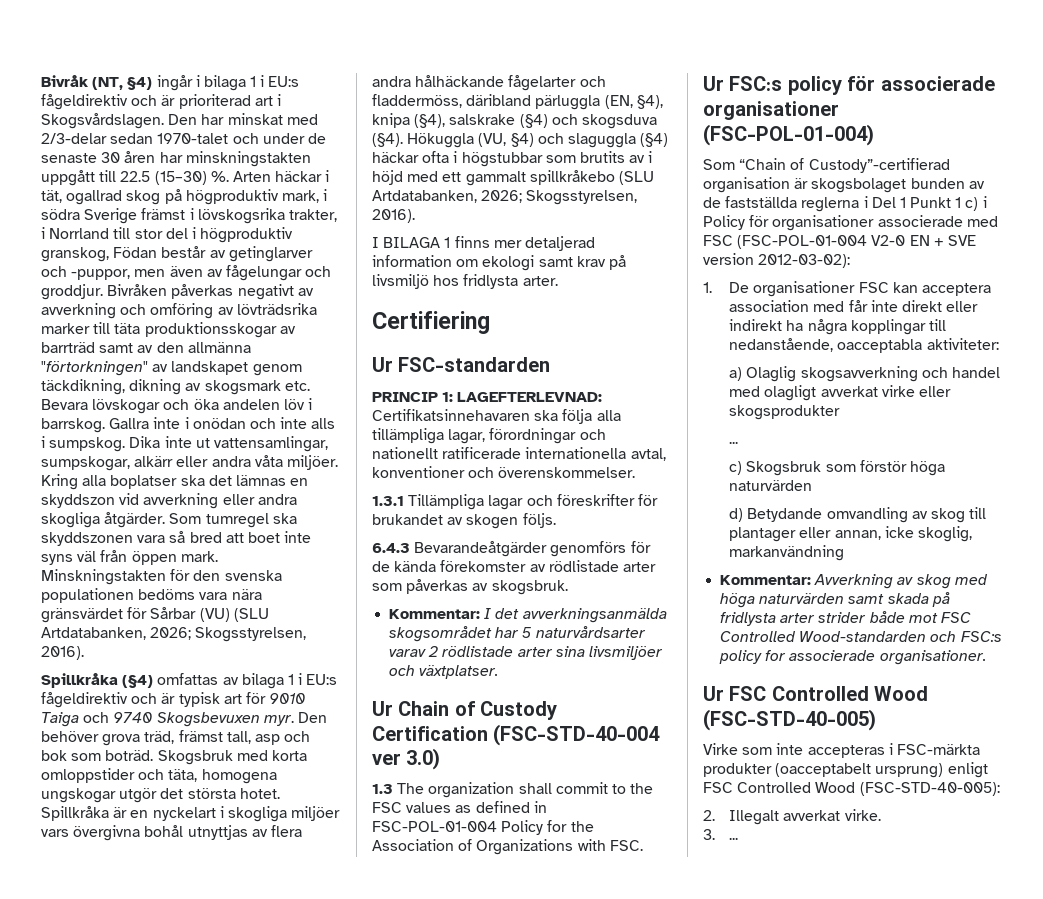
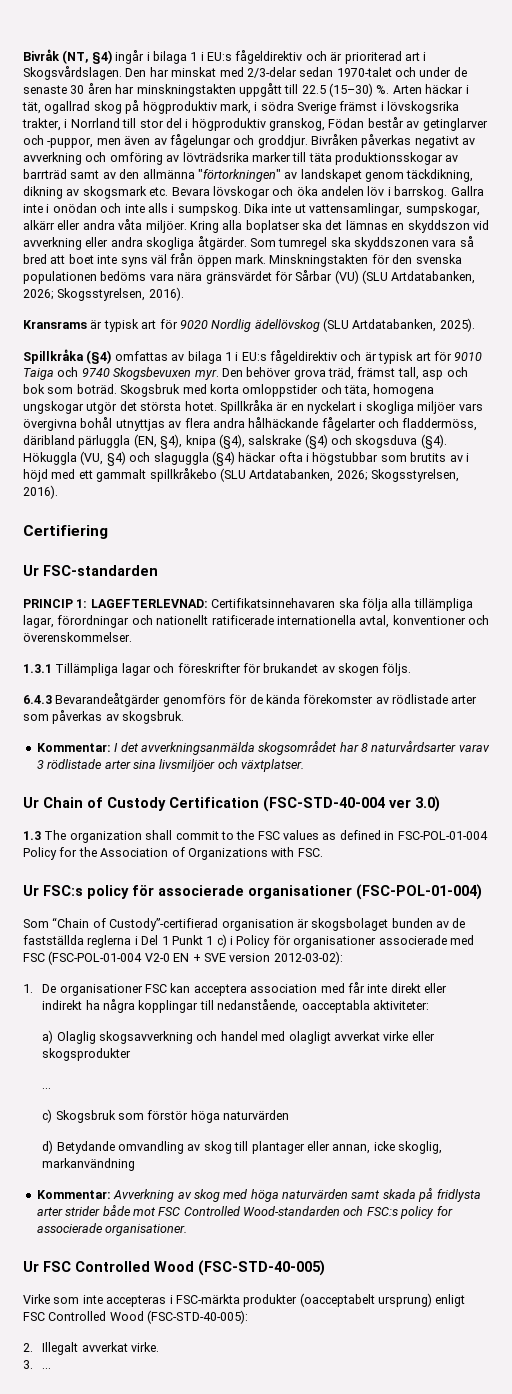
+ Kransrams är typisk art för 9020 Nordlig ädellövskog (SLU Artdatabanken, 2025).
- I BILAGA 1 finns mer detaljerad information om ekologi samt krav på livsmiljö hos fridlysta arter.
- Kommentar: I det avverkningsanmälda skogsområdet har 5 naturvårdsarter varav 2 rödlistade arter sina livsmiljöer och växtplatser.
+ Kommentar: I det avverkningsanmälda skogsområdet har 8 naturvårdsarter varav 3 rödlistade arter sina livsmiljöer och växtplatser.

